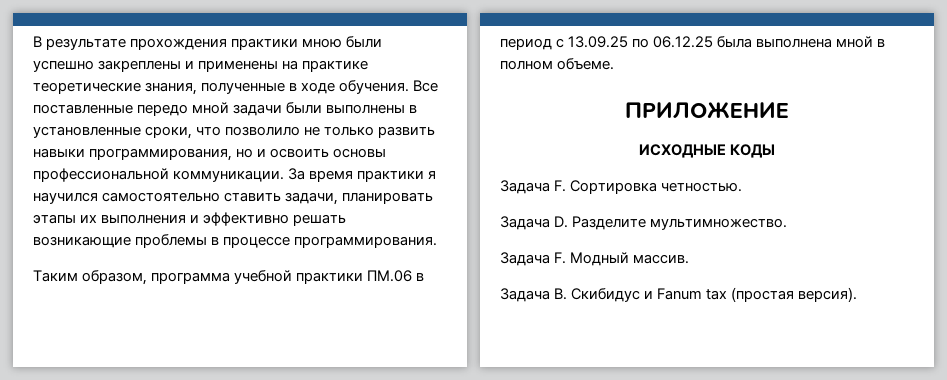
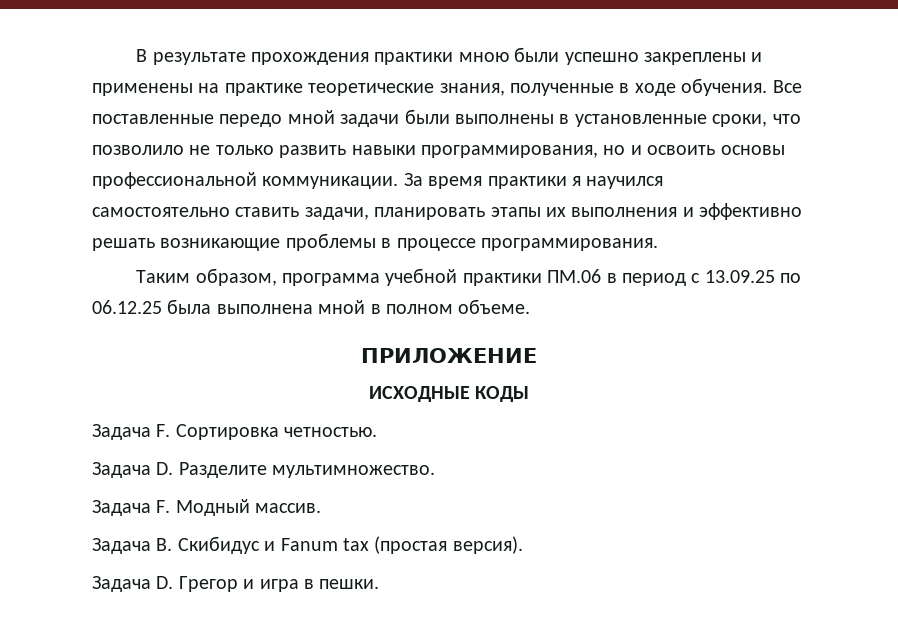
+ Задача D. Грегор и игра в пешки.

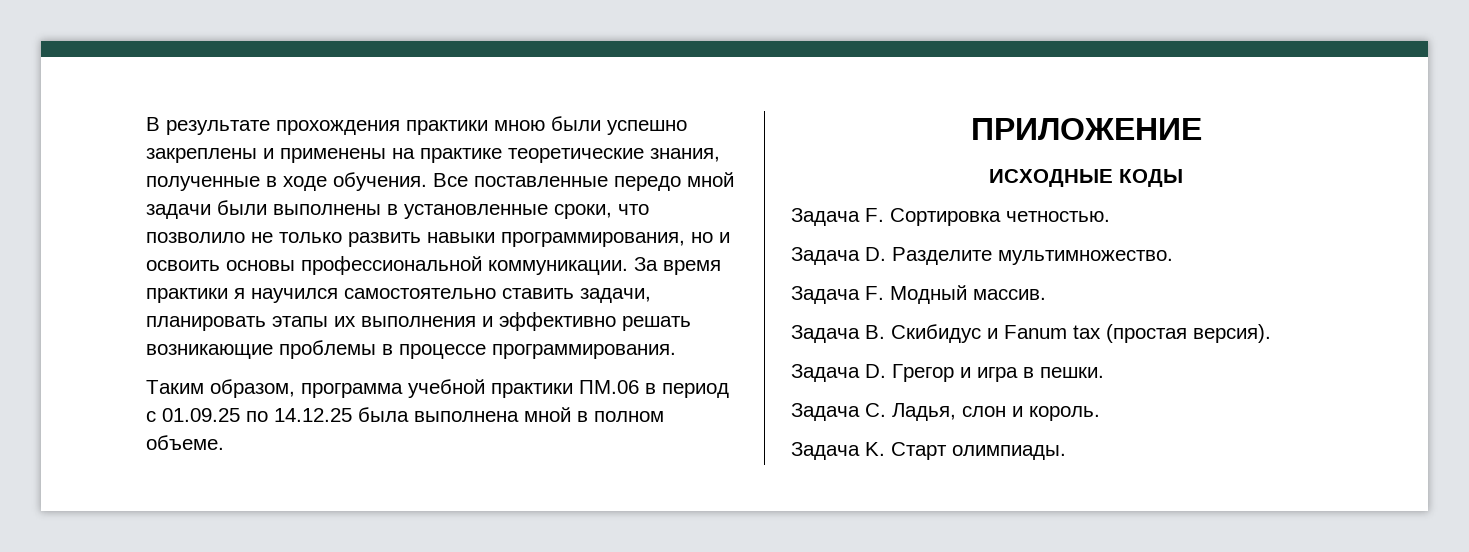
- Таким образом, программа учебной практики ПМ.06 в период с 13.09.25 по 06.12.25 была выполнена мной в полном объеме.
+ Таким образом, программа учебной практики ПМ.06 в период с 01.09.25 по 14.12.25 была выполнена мной в полном объеме.
+ Задача С. Ладья, слон и король.
+ Задача K. Старт олимпиады.

